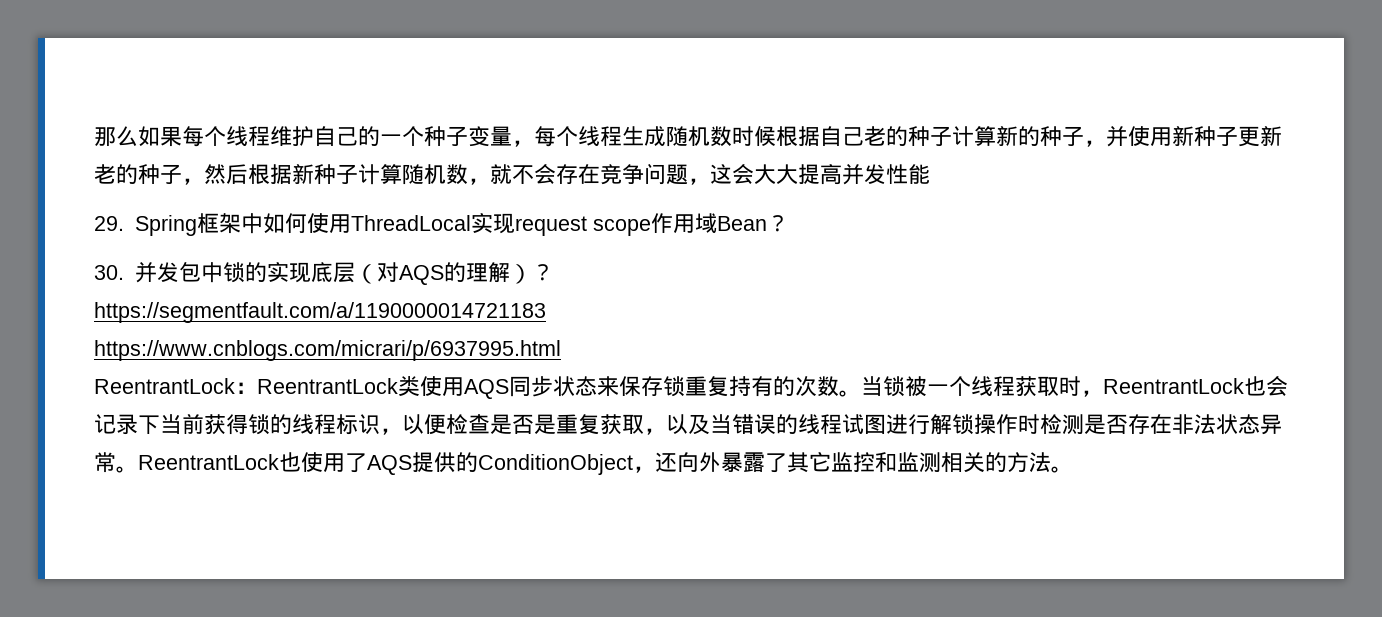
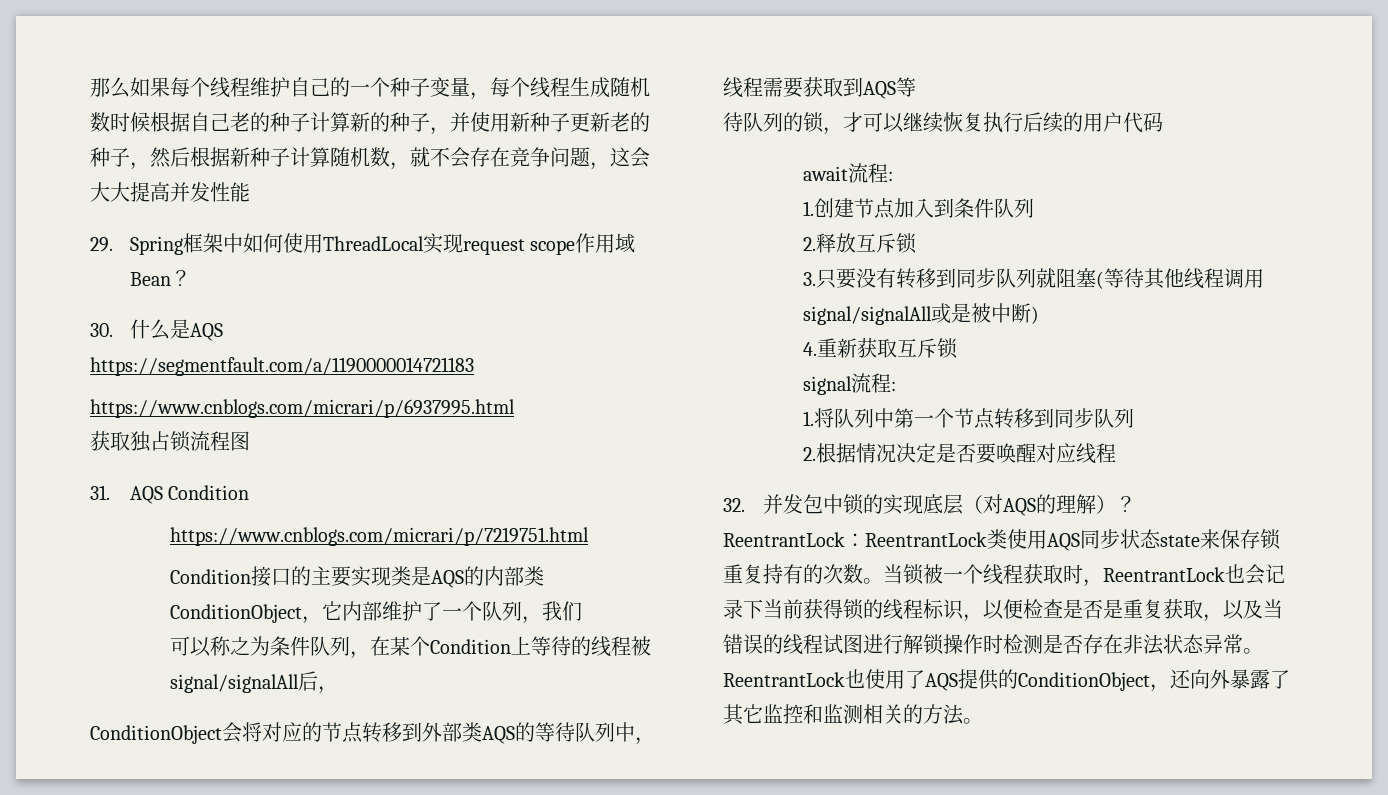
- 30.并发包中锁的实现底层（对AQS的理解）？
+ 30.什么是AQS
+ https://segmentfault.com/a/1190000014721183
+ https://www.cnblogs.com/micrari/p/6937995.html
+ 获取独占锁流程图
+ 31. AQS Condition
+ https://www.cnblogs.com/micrari/p/7219751.html
+ Condition接口的主要实现类是AQS的内部类ConditionObject，它内部维护了一个队列，我们
+ 可以称之为条件队列，在某个Condition上等待的线程被signal/signalAll后，
+ ConditionObject会将对应的节点转移到外部类AQS的等待队列中，线程需要获取到AQS等
+ 待队列的锁，才可以继续恢复执行后续的用户代码
+ await流程:
+ 1.创建节点加入到条件队列
+ 2.释放互斥锁
+ 3.只要没有转移到同步队列就阻塞(等待其他线程调用signal/signalAll或是被中断)
+ 4.重新获取互斥锁
+ signal流程:
+ 1.将队列中第一个节点转移到同步队列
+ 2.根据情况决定是否要唤醒对应线程
+ 32.并发包中锁的实现底层（对AQS的理解）？
- https://segmentfault.com/a/1190000014721183
- https://www.cnblogs.com/micrari/p/6937995.html
- ReentrantLock：ReentrantLock类使用AQS同步状态来保存锁重复持有的次数。
+ ReentrantLock：ReentrantLock类使用AQS同步状态state来保存锁重复持有的次数。

